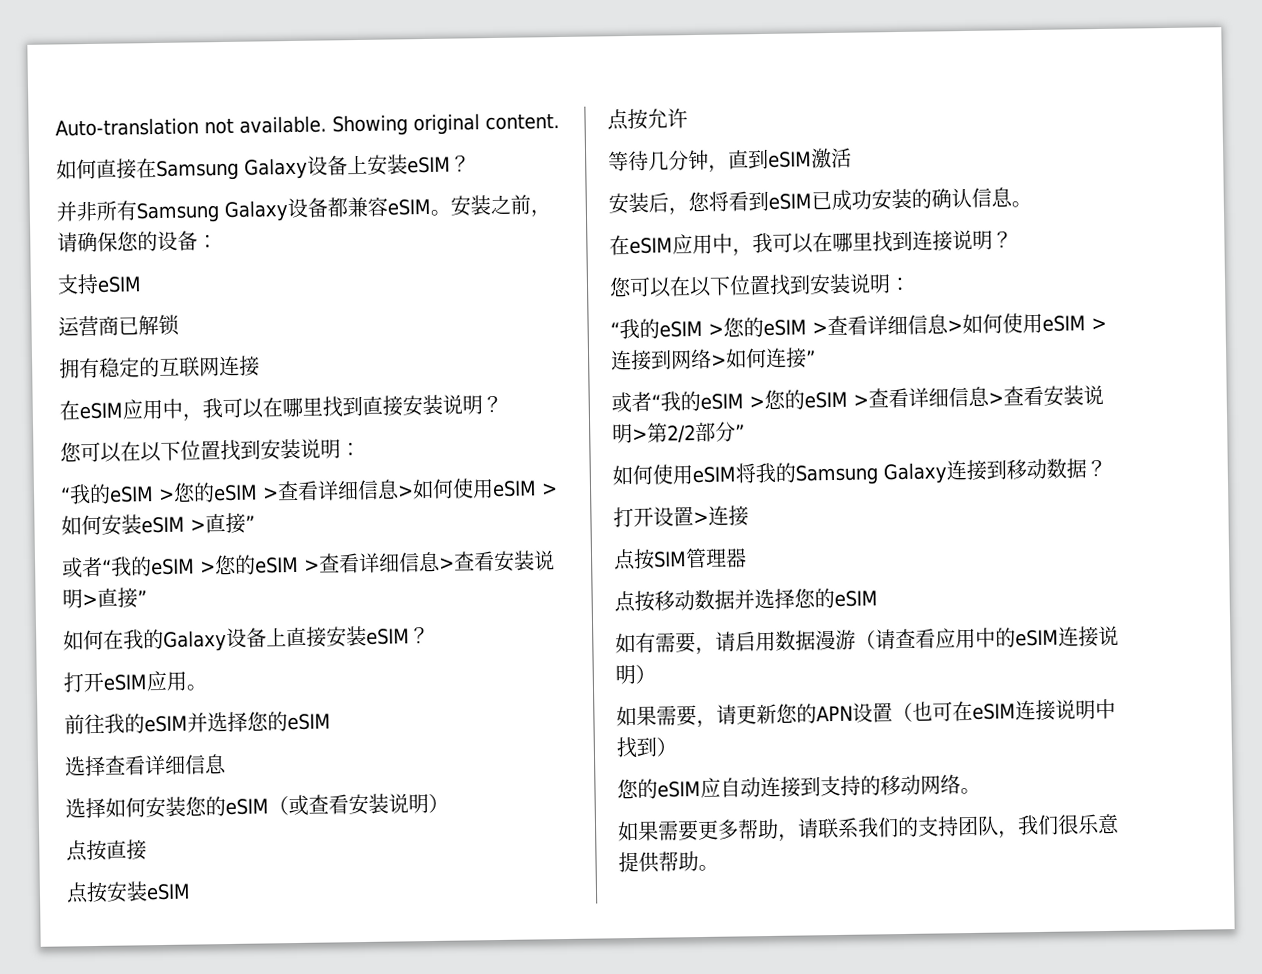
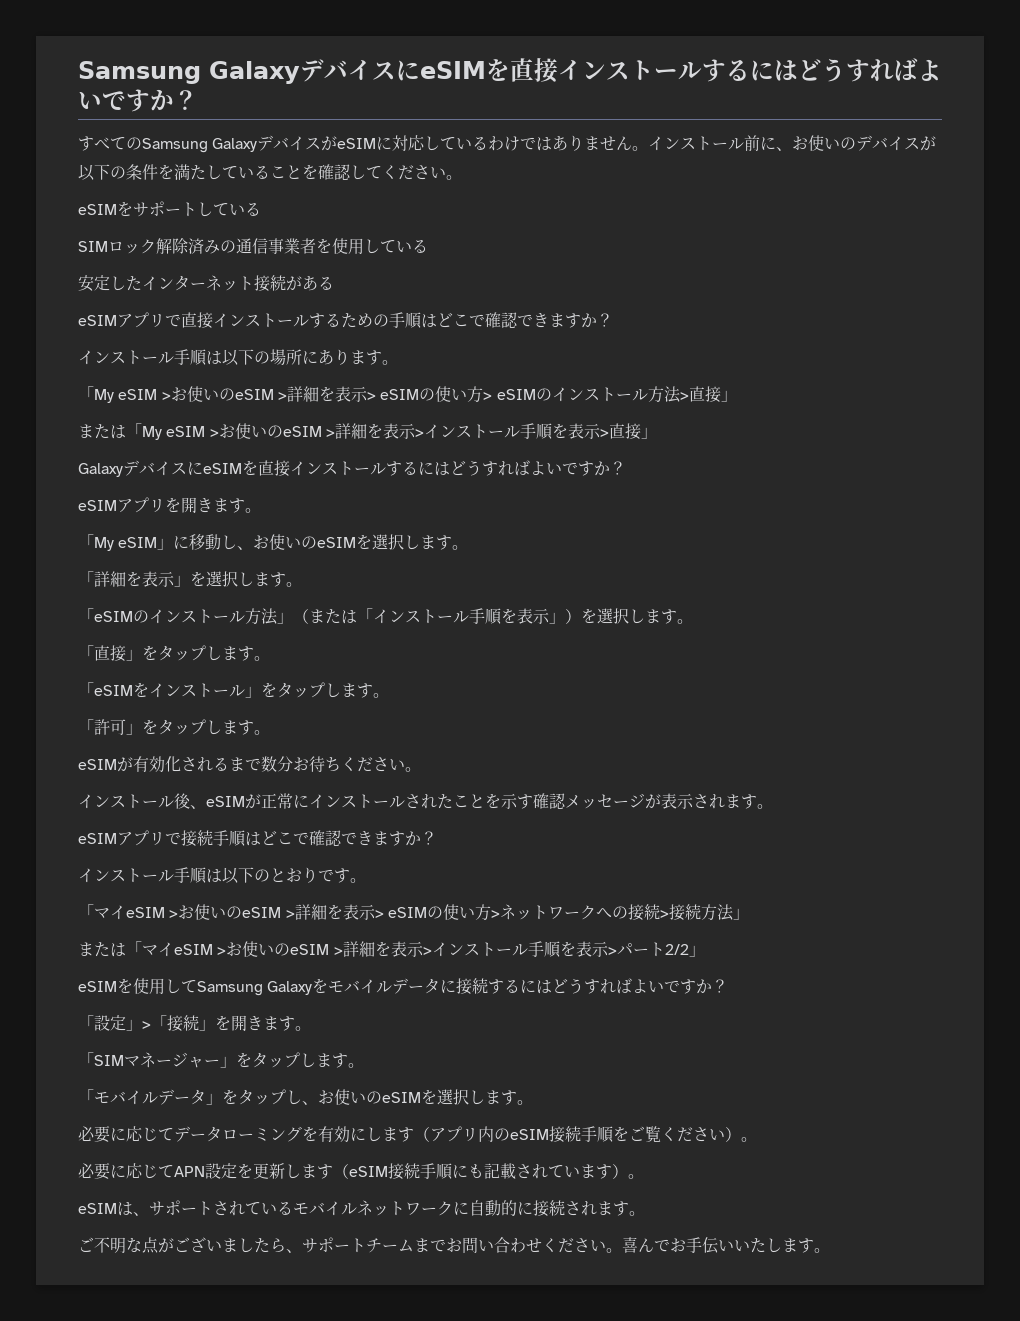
- Auto-translation not available. Showing original content.
- 如何直接在Samsung Galaxy设备上安装eSIM？
- 并非所有Samsung Galaxy设备都兼容eSIM。安装之前，请确保您的设备：
- 支持eSIM
- 运营商已解锁
- 拥有稳定的互联网连接
- 在eSIM应用中，我可以在哪里找到直接安装说明？
- 您可以在以下位置找到安装说明：
- “我的eSIM >您的eSIM >查看详细信息>如何使用eSIM >如何安装eSIM >直接”
- 或者“我的eSIM >您的eSIM >查看详细信息>查看安装说明>直接”
- 如何在我的Galaxy设备上直接安装eSIM？
- 打开eSIM应用。
- 前往我的eSIM并选择您的eSIM
- 选择查看详细信息
- 选择如何安装您的eSIM（或查看安装说明）
- 点按直接
- 点按安装eSIM
- 点按允许
- 等待几分钟，直到eSIM激活
- 安装后，您将看到eSIM已成功安装的确认信息。
- 在eSIM应用中，我可以在哪里找到连接说明？
- 您可以在以下位置找到安装说明：
- “我的eSIM >您的eSIM >查看详细信息>如何使用eSIM >连接到网络>如何连接”
- 或者“我的eSIM >您的eSIM >查看详细信息>查看安装说明>第2/2部分”
- 如何使用eSIM将我的Samsung Galaxy连接到移动数据？
- 打开设置>连接
- 点按SIM管理器
- 点按移动数据并选择您的eSIM
- 如有需要，请启用数据漫游（请查看应用中的eSIM连接说明）
- 如果需要，请更新您的APN设置（也可在eSIM连接说明中找到）
- 您的eSIM应自动连接到支持的移动网络。
- 如果需要更多帮助，请联系我们的支持团队，我们很乐意提供帮助。
+ Samsung GalaxyデバイスにeSIMを直接インストールするにはどうすればよいですか？
+ すべてのSamsung GalaxyデバイスがeSIMに対応しているわけではありません。インストール前に、お使いのデバイスが以下の条件を満たしていることを確認してください。
+ eSIMをサポートしている
+ SIMロック解除済みの通信事業者を使用している
+ 安定したインターネット接続がある
+ eSIMアプリで直接インストールするための手順はどこで確認できますか？
+ インストール手順は以下の場所にあります。
+ 「My eSIM >お使いのeSIM >詳細を表示> eSIMの使い方> eSIMのインストール方法>直接」
+ または「My eSIM >お使いのeSIM >詳細を表示>インストール手順を表示>直接」
+ GalaxyデバイスにeSIMを直接インストールするにはどうすればよいですか？
+ eSIMアプリを開きます。
+ 「My eSIM」に移動し、お使いのeSIMを選択します。
+ 「詳細を表示」を選択します。
+ 「eSIMのインストール方法」（または「インストール手順を表示」）を選択します。
+ 「直接」をタップします。
+ 「eSIMをインストール」をタップします。
+ 「許可」をタップします。
+ eSIMが有効化されるまで数分お待ちください。
+ インストール後、eSIMが正常にインストールされたことを示す確認メッセージが表示されます。
+ eSIMアプリで接続手順はどこで確認できますか？
+ インストール手順は以下のとおりです。
+ 「マイeSIM >お使いのeSIM >詳細を表示> eSIMの使い方>ネットワークへの接続>接続方法」
+ または「マイeSIM >お使いのeSIM >詳細を表示>インストール手順を表示>パート2/2」
+ eSIMを使用してSamsung Galaxyをモバイルデータに接続するにはどうすればよいですか？
+ 「設定」>「接続」を開きます。
+ 「SIMマネージャー」をタップします。
+ 「モバイルデータ」をタップし、お使いのeSIMを選択します。
+ 必要に応じてデータローミングを有効にします（アプリ内のeSIM接続手順をご覧ください）。
+ 必要に応じてAPN設定を更新します（eSIM接続手順にも記載されています）。
+ eSIMは、サポートされているモバイルネットワークに自動的に接続されます。
+ ご不明な点がございましたら、サポートチームまでお問い合わせください。喜んでお手伝いいたします。

